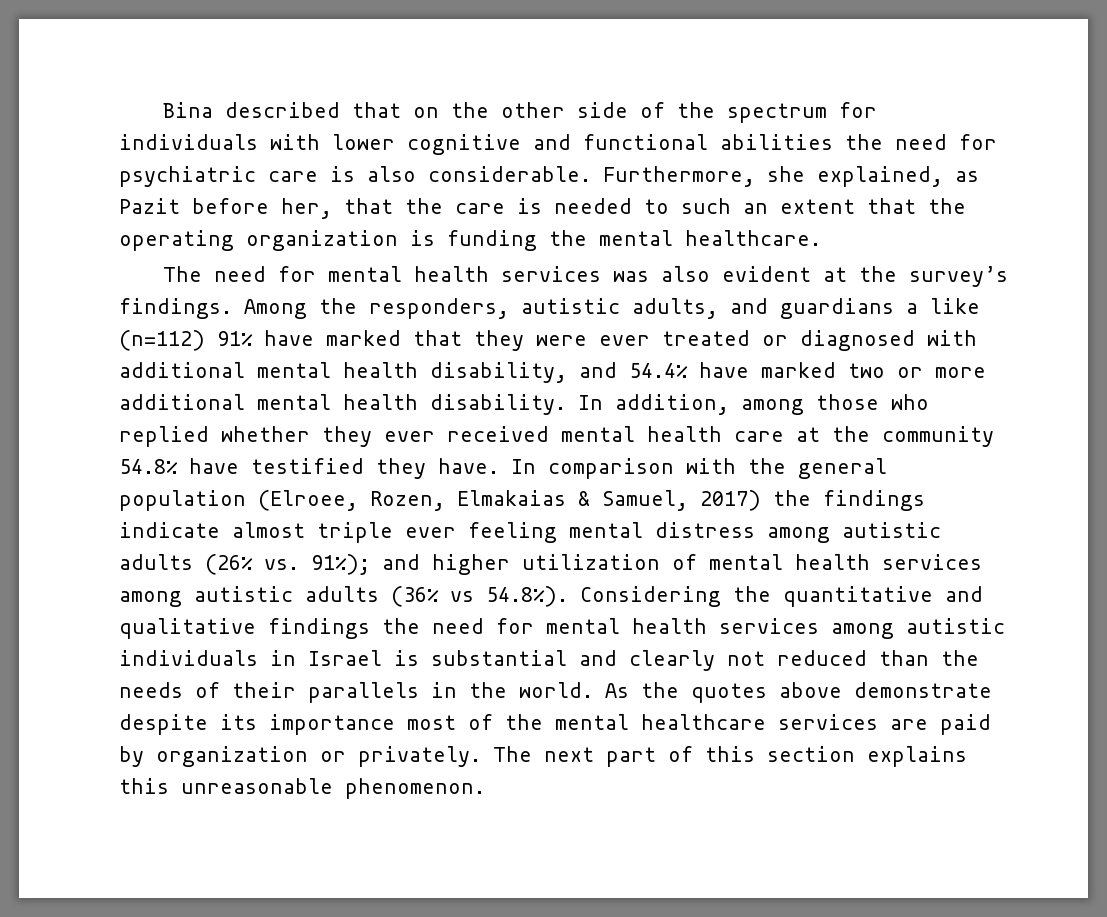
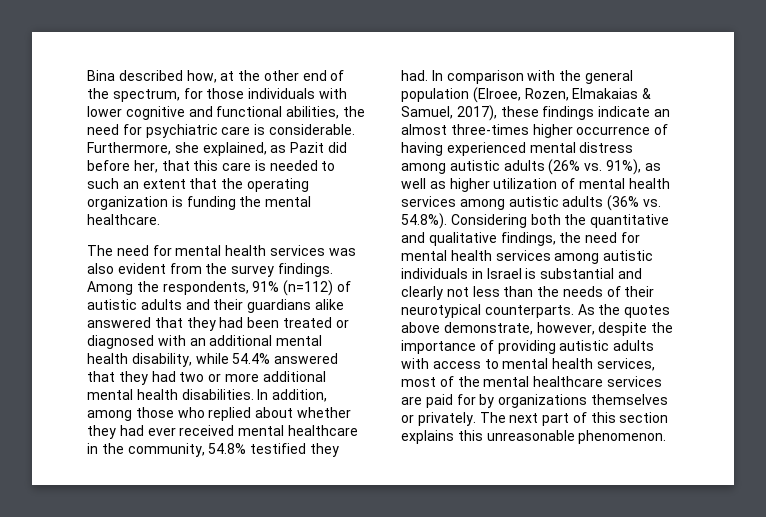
- Bina described that on the other side of the spectrum for individuals with lower cognitive and functional abilities the need for psychiatric care is also considerable.
+ Bina described how, at the other end of the spectrum, for those individuals with lower cognitive and functional abilities, the need for psychiatric care is considerable.
- Furthermore, she explained, as Pazit before her, that the care is needed to such an extent that the operating organization is funding the mental healthcare.
+ Furthermore, she explained, as Pazit did before her, that this care is needed to such an extent that the operating organization is funding the mental healthcare.
- The need for mental health services was also evident at the survey’s findings. Among the responders, autistic adults, and guardians a like (n=112) 91% have marked that they were ever treated or diagnosed with additional mental health disability, and 54.4% have marked two or more additional mental health disability.
+ The need for mental health services was also evident from the survey findings. Among the respondents, 91% (n=112) of autistic adults and their guardians alike answered that they had been treated or diagnosed with an additional mental health disability, while 54.4% answered that they had two or more additional mental health disabilities.
- In addition, among those who replied whether they ever received mental health care at the community 54.8% have testified they have.
+ In addition, among those who replied about whether they had ever received mental healthcare in the community, 54.8% testified they had.
- In comparison with the general population (Elroee, Rozen, Elmakaias & Samuel, 2017) the findings indicate almost triple ever feeling mental distress among autistic adults (26% vs. 91%); and higher utilization of mental health services among autistic adults (36% vs 54.8%). Considering the quantitative and qualitative findings the need for mental health services among autistic individuals in Israel is substantial and clearly not reduced than the needs of their parallels in the world. As the quotes above demonstrate despite its importance most of the mental healthcare services are paid by organization or privately.
+ In comparison with the general population (Elroee, Rozen, Elmakaias & Samuel, 2017), these findings indicate an almost three-times higher occurrence of having experienced mental distress among autistic adults (26% vs. 91%), as well as higher utilization of mental health services among autistic adults (36% vs. 54.8%). Considering both the quantitative and qualitative findings, the need for mental health services among autistic individuals in Israel is substantial and clearly not less than the needs of their neurotypical counterparts. As the quotes above demonstrate, however, despite the importance of providing autistic adults with access to mental health services, most of the mental healthcare services are paid for by organizations themselves or privately.

